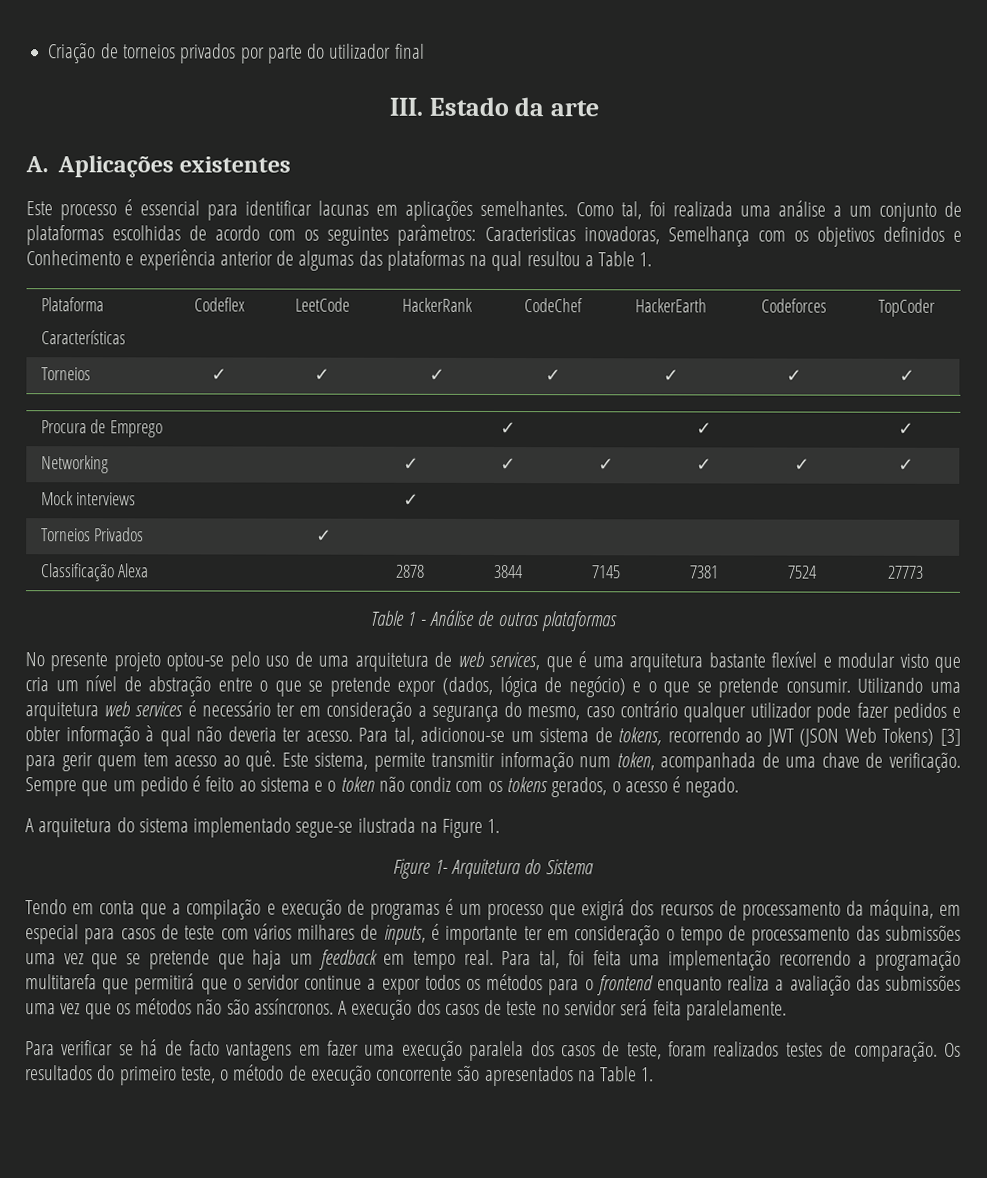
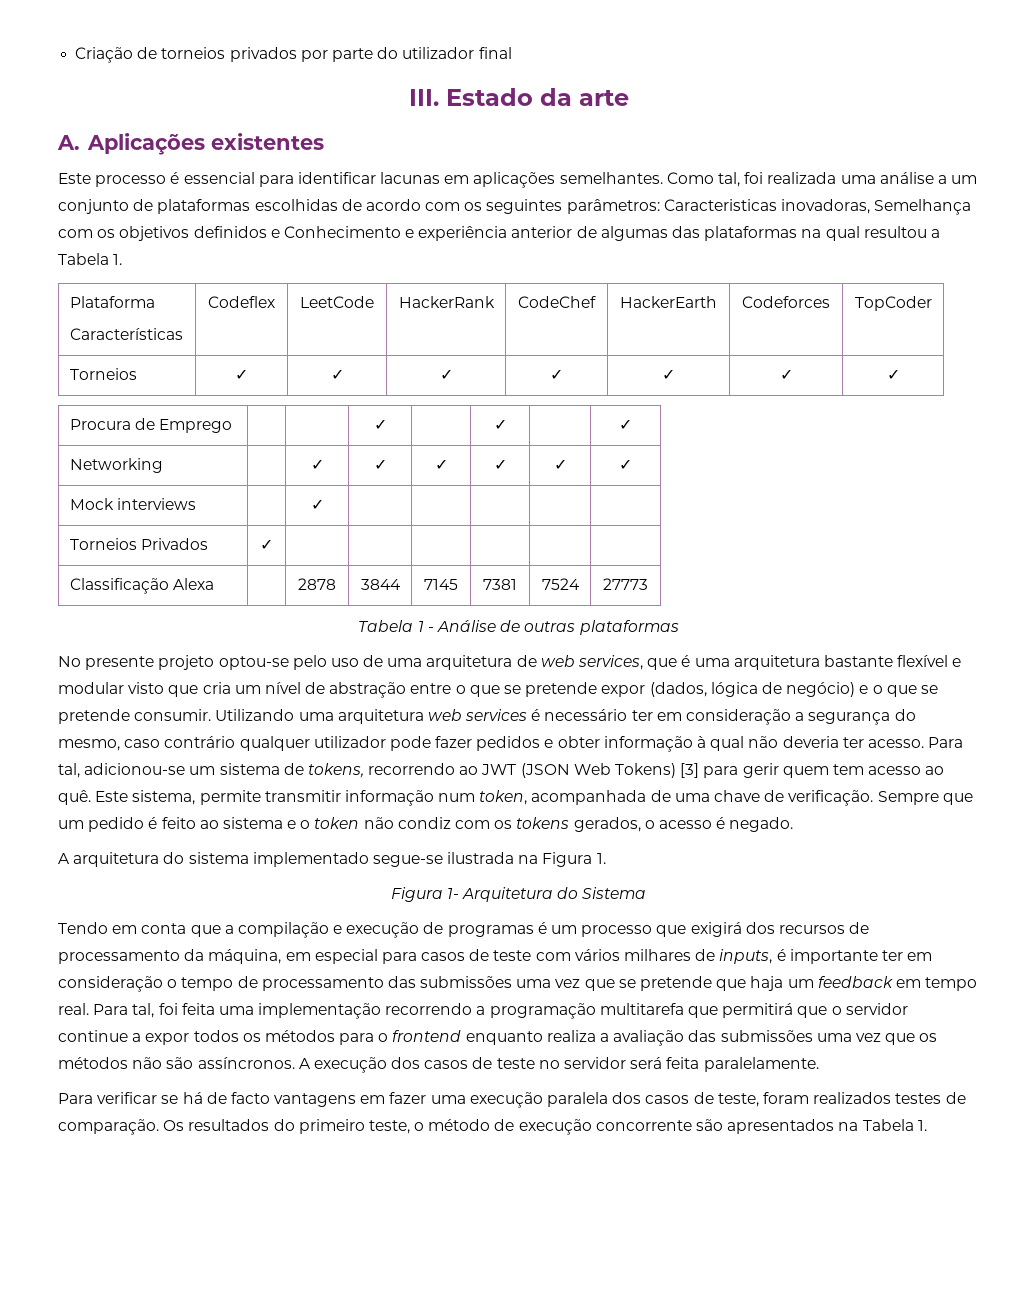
- Como tal, foi realizada uma análise a um conjunto de plataformas escolhidas de acordo com os seguintes parâmetros: Caracteristicas inovadoras, Semelhança com os objetivos definidos e Conhecimento e experiência anterior de algumas das plataformas na qual resultou a Table 1.
+ Como tal, foi realizada uma análise a um conjunto de plataformas escolhidas de acordo com os seguintes parâmetros: Caracteristicas inovadoras, Semelhança com os objetivos definidos e Conhecimento e experiência anterior de algumas das plataformas na qual resultou a Tabela 1.
- Table 1 - Análise de outras plataformas
+ Tabela 1 - Análise de outras plataformas
- A arquitetura do sistema implementado segue-se ilustrada na Figure 1.
- Figure 1- Arquitetura do Sistema
+ A arquitetura do sistema implementado segue-se ilustrada na Figura 1.
+ Figura 1- Arquitetura do Sistema
- Os resultados do primeiro teste, o método de execução concorrente são apresentados na Table 1.
+ Os resultados do primeiro teste, o método de execução concorrente são apresentados na Tabela 1.

